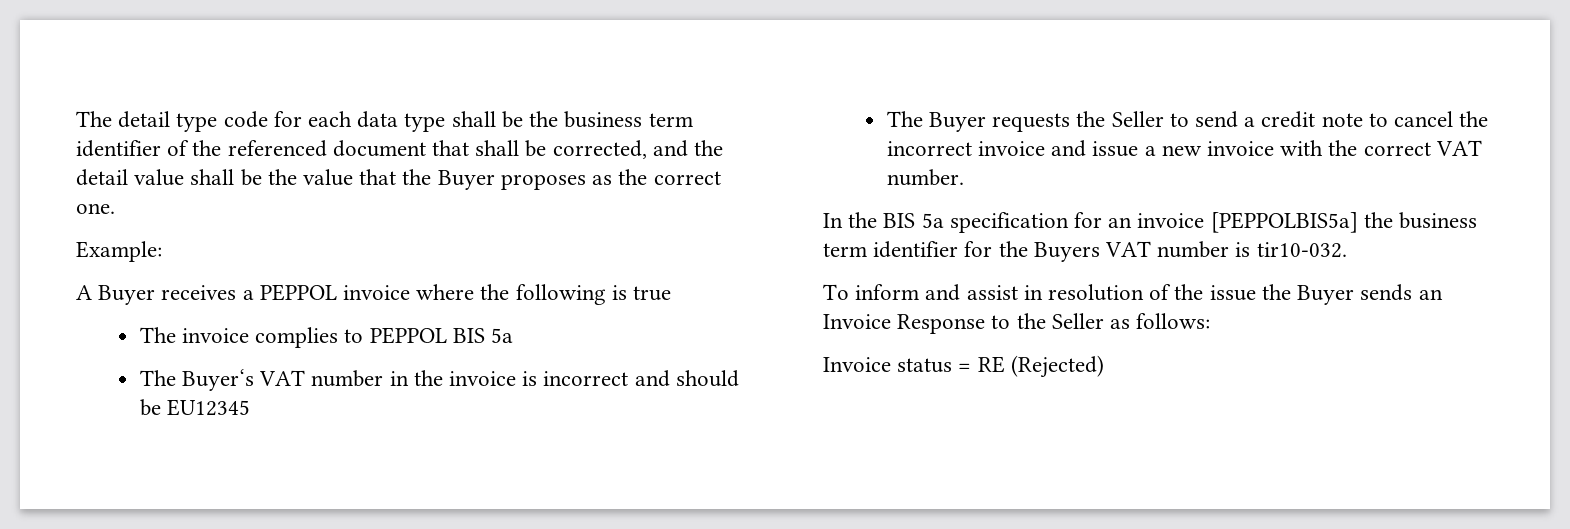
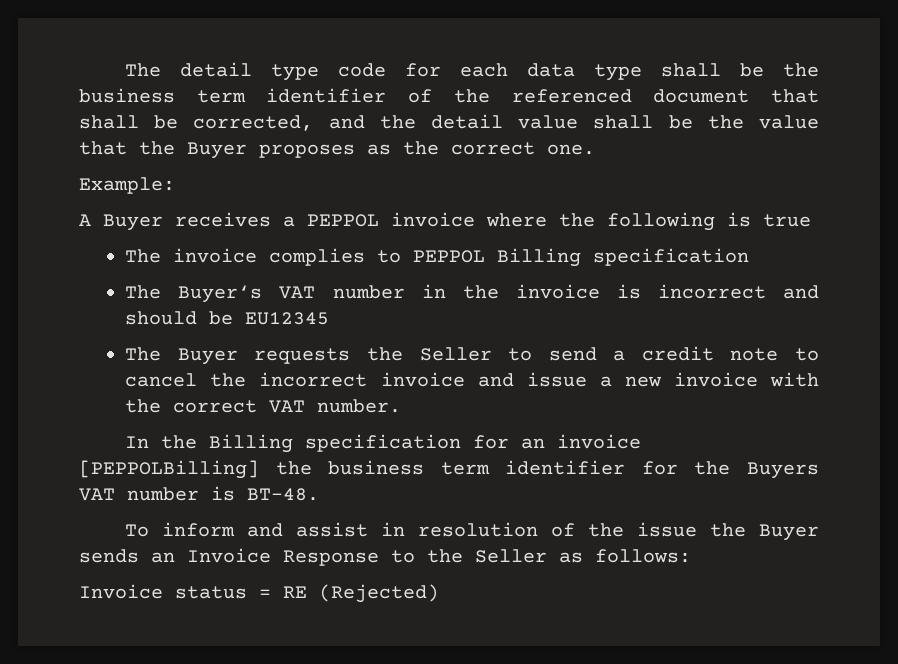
- The invoice complies to PEPPOL BIS 5a
+ The invoice complies to PEPPOL Billing specification
- In the BIS 5a specification for an invoice [PEPPOLBIS5a] the business term identifier for the Buyers VAT number is tir10-032.
+ In the Billing specification for an invoice [PEPPOLBilling] the business term identifier for the Buyers VAT number is BT-48.

